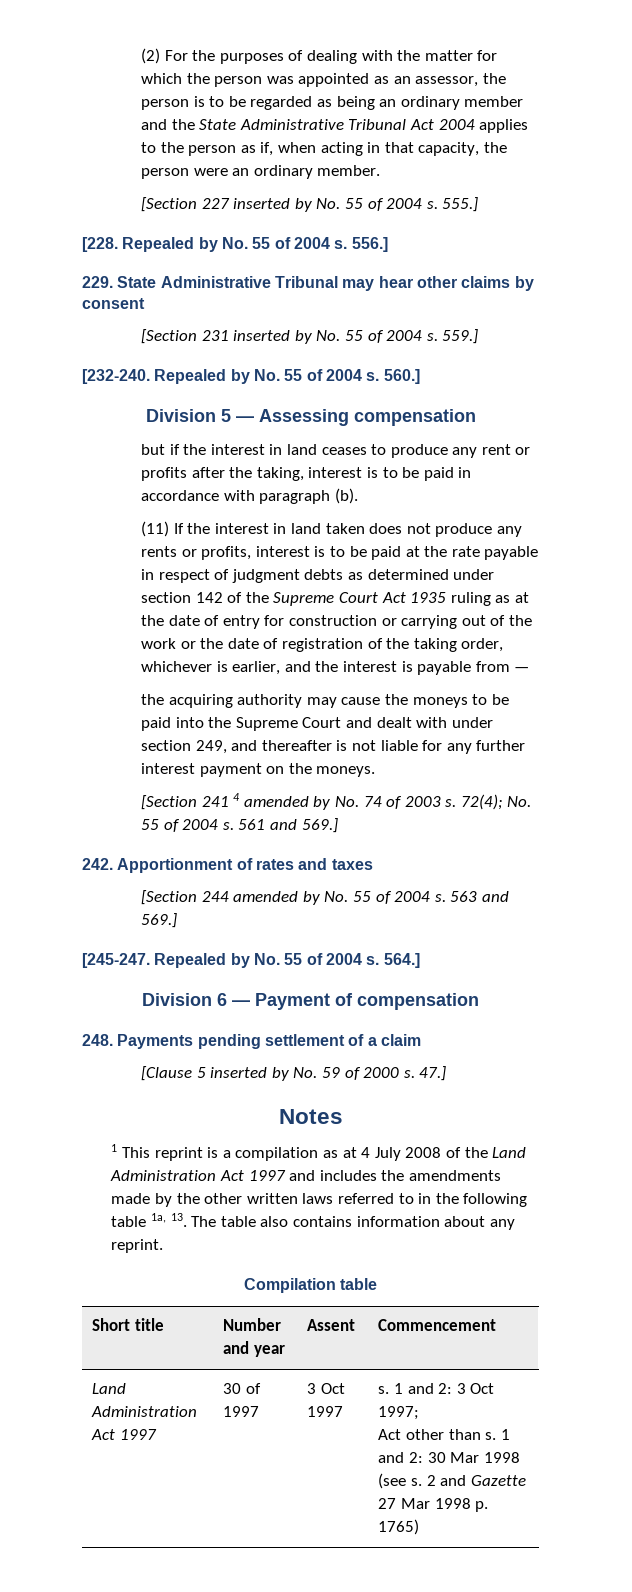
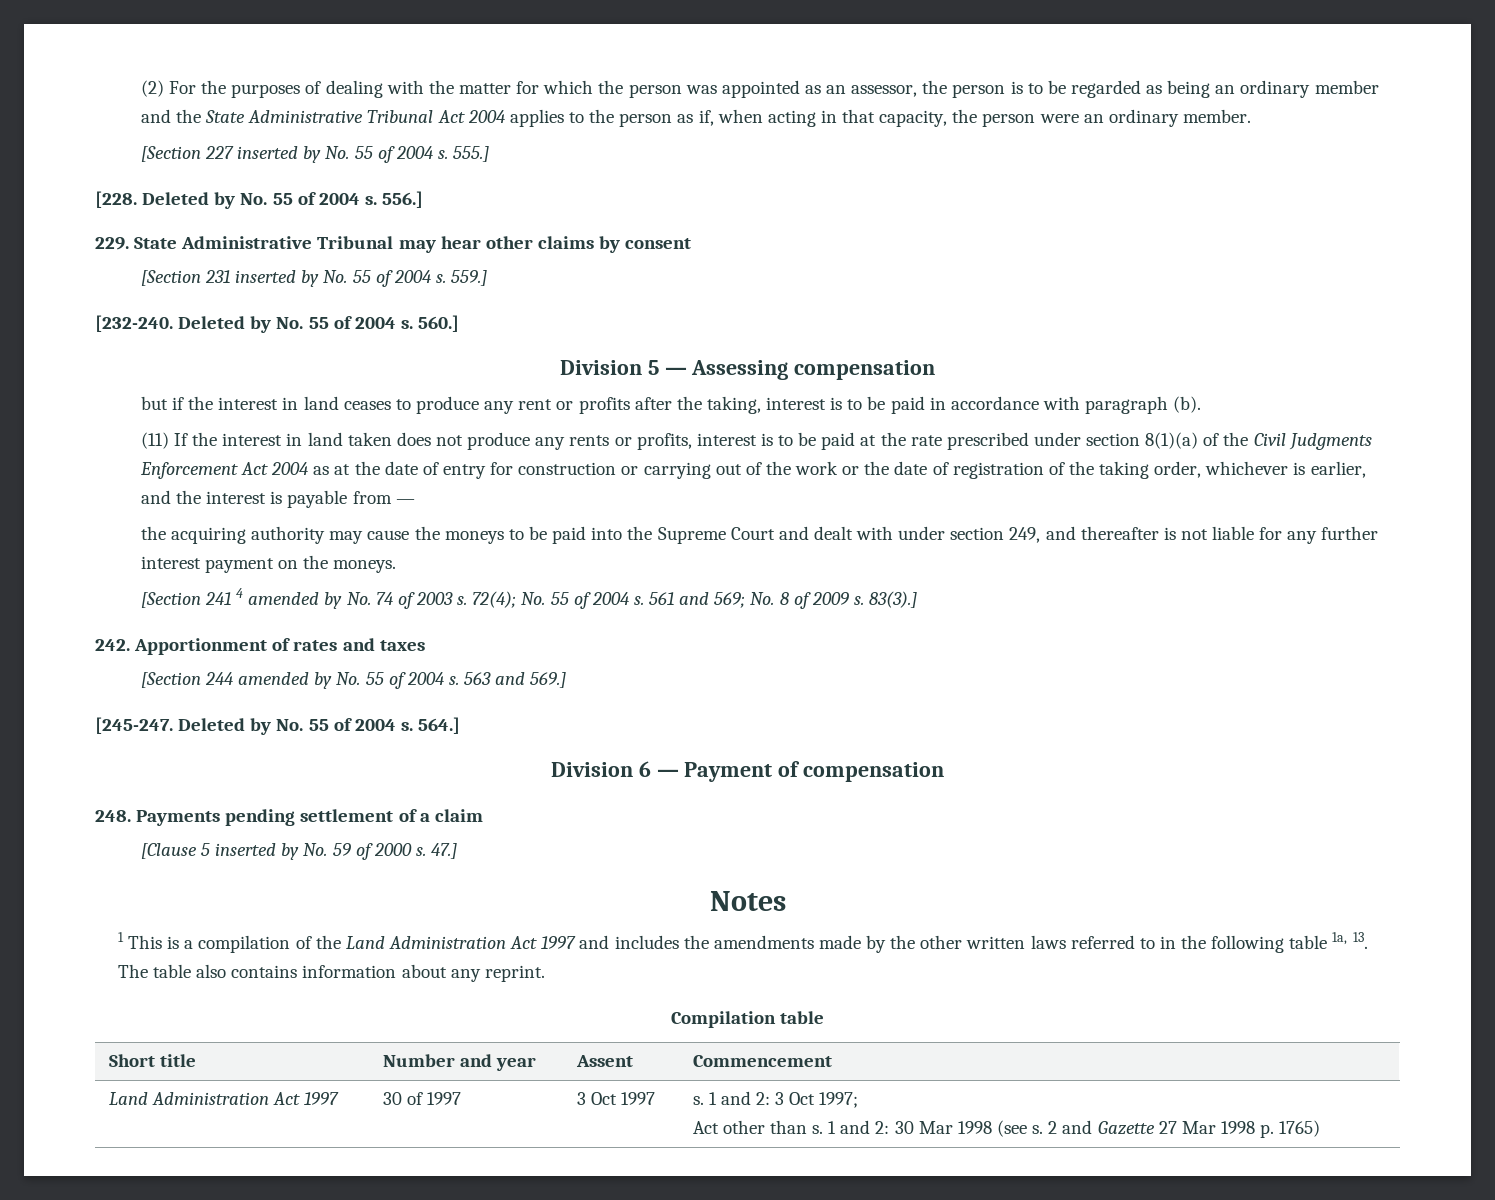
- [228. Repealed by No. 55 of 2004 s.
+ [228. Deleted by No. 55 of 2004 s.
- [232-240. Repealed by No. 55 of 2004 s.
+ [232-240. Deleted by No. 55 of 2004 s.
- (11) If the interest in land taken does not produce any rents or profits, interest is to be paid at the rate payable in respect of judgment debts as determined under section 142 of the Supreme Court Act 1935 ruling as at the date of entry for construction or carrying out of the work or the date of registration of the taking order, whichever is earlier, and the interest is payable from —
+ (11) If the interest in land taken does not produce any rents or profits, interest is to be paid at the rate prescribed under section 8(1)(a) of the Civil Judgments Enforcement Act 2004 as at the date of entry for construction or carrying out of the work or the date of registration of the taking order, whichever is earlier, and the interest is payable from —
- 561 and 569.]
+ 561 and 569; No. 8 of 2009 s. 83(3).]
- [245-247. Repealed by No. 55 of 2004 s.
+ [245-247. Deleted by No. 55 of 2004 s.
- 1 This reprint is a compilation as at 4 July 2008 of the Land Administration Act 1997 and includes the amendments made by the other written laws referred to in the following table 1a, 13. The table also contains information about any reprint.
+ 1 This is a compilation of the Land Administration Act 1997 and includes the amendments made by the other written laws referred to in the following table 1a, 13. The table also contains information about any reprint.

